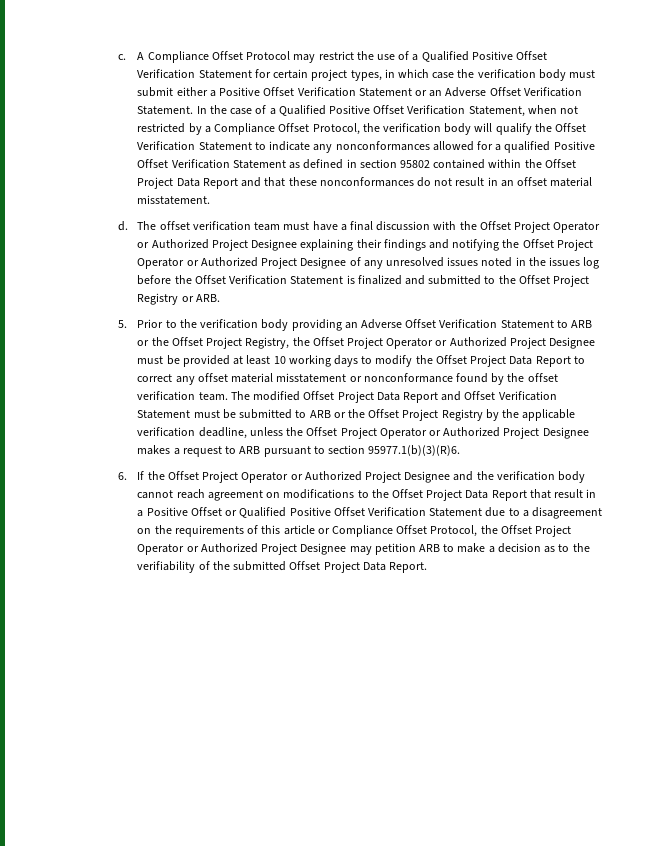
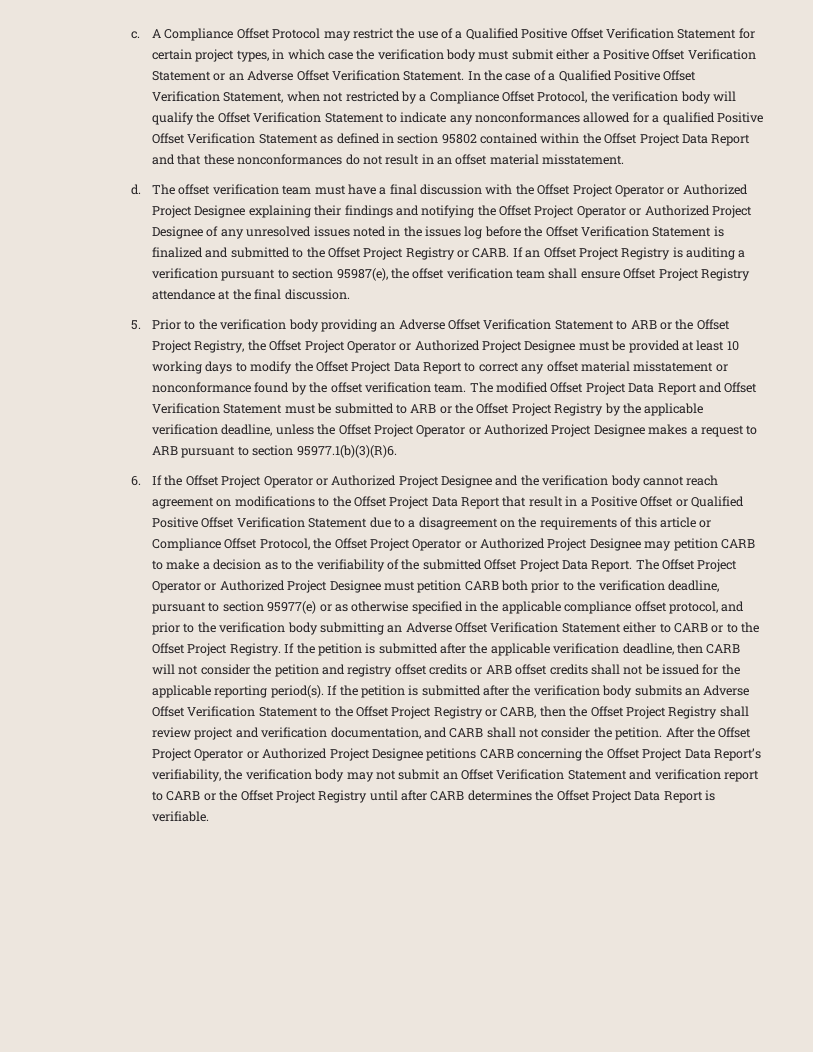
- The offset verification team must have a final discussion with the Offset Project Operator or Authorized Project Designee explaining their findings and notifying the Offset Project Operator or Authorized Project Designee of any unresolved issues noted in the issues log before the Offset Verification Statement is finalized and submitted to the Offset Project Registry or ARB.
+ The offset verification team must have a final discussion with the Offset Project Operator or Authorized Project Designee explaining their findings and notifying the Offset Project Operator or Authorized Project Designee of any unresolved issues noted in the issues log before the Offset Verification Statement is finalized and submitted to the Offset Project Registry or CARB. If an Offset Project Registry is auditing a verification pursuant to section 95987(e), the offset verification team shall ensure Offset Project Registry attendance at the final discussion.
- 6. If the Offset Project Operator or Authorized Project Designee and the verification body cannot reach agreement on modifications to the Offset Project Data Report that result in a Positive Offset or Qualified Positive Offset Verification Statement due to a disagreement on the requirements of this article or Compliance Offset Protocol, the Offset Project Operator or Authorized Project Designee may petition ARB to make a decision as to the verifiability of the submitted Offset Project Data Report.
+ 6. If the Offset Project Operator or Authorized Project Designee and the verification body cannot reach agreement on modifications to the Offset Project Data Report that result in a Positive Offset or Qualified Positive Offset Verification Statement due to a disagreement on the requirements of this article or Compliance Offset Protocol, the Offset Project Operator or Authorized Project Designee may petition CARB to make a decision as to the verifiability of the submitted Offset Project Data Report.
+ The Offset Project Operator or Authorized Project Designee must petition CARB both prior to the verification deadline, pursuant to section 95977(e) or as otherwise specified in the applicable compliance offset protocol, and prior to the verification body submitting an Adverse Offset Verification Statement either to CARB or to the Offset Project Registry. If the petition is submitted after the applicable verification deadline, then CARB will not consider the petition and registry offset credits or ARB offset credits shall not be issued for the applicable reporting period(s). If the petition is submitted after the verification body submits an Adverse Offset Verification Statement to the Offset Project Registry or CARB, then the Offset Project Registry shall review project and verification documentation, and CARB shall not consider the petition. After the Offset Project Operator or Authorized Project Designee petitions CARB concerning the Offset Project Data Report’s verifiability, the verification body may not submit an Offset Verification Statement and verification report to CARB or the Offset Project Registry until after CARB determines the Offset Project Data Report is verifiable.

